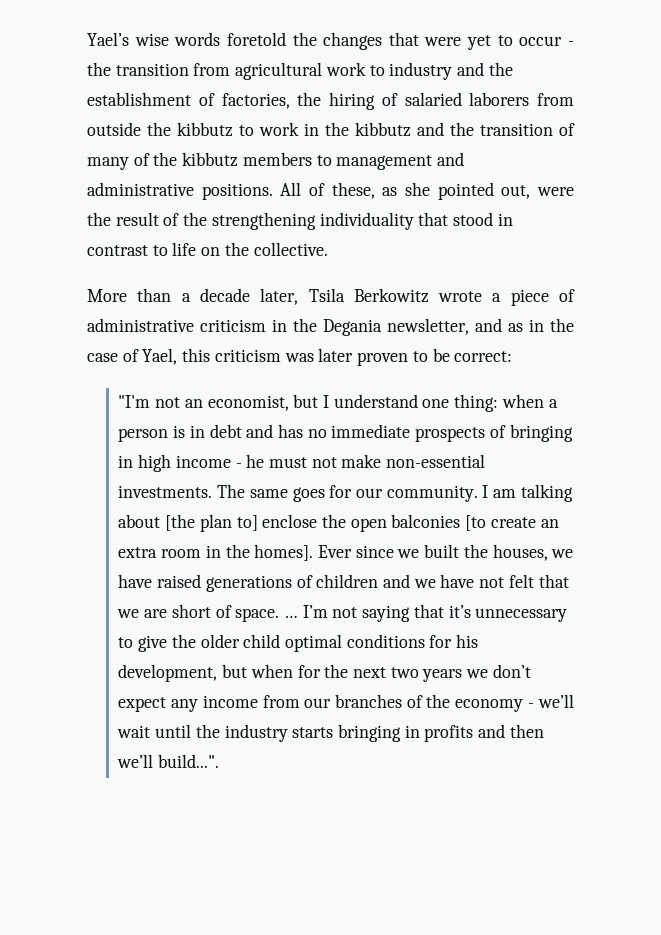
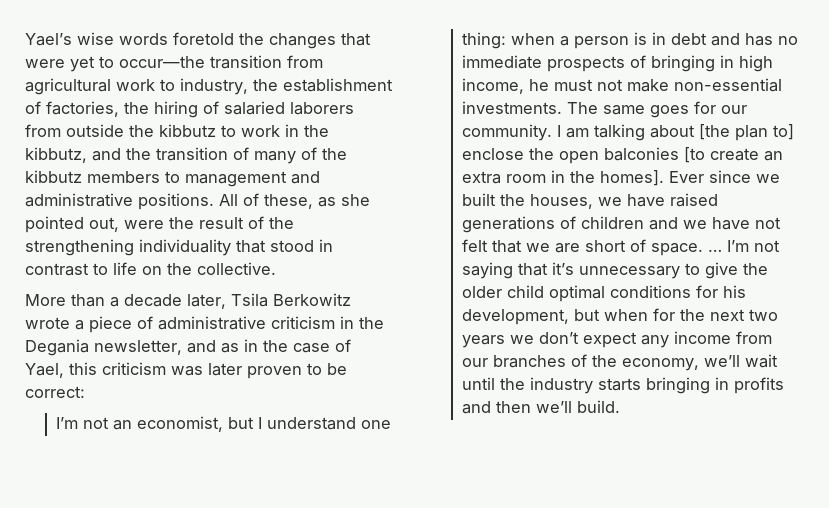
- Yael’s wise words foretold the changes that were yet to occur - the transition from agricultural work to industry and the establishment of factories, the hiring of salaried laborers from outside the kibbutz to work in the kibbutz and the transition of many of the kibbutz members to management and administrative positions.
+ Yael’s wise words foretold the changes that were yet to occur—the transition from agricultural work to industry, the establishment of factories, the hiring of salaried laborers from outside the kibbutz to work in the kibbutz, and the transition of many of the kibbutz members to management and administrative positions.
- "I'm not an economist, but I understand one thing: when a person is in debt and has no immediate prospects of bringing in high income - he must not make non-essential investments.
+ I’m not an economist, but I understand one thing: when a person is in debt and has no immediate prospects of bringing in high income, he must not make non-essential investments.
- I’m not saying that it’s unnecessary to give the older child optimal conditions for his development, but when for the next two years we don’t expect any income from our branches of the economy - we’ll wait until the industry starts bringing in profits and then we’ll build...".
+ I’m not saying that it’s unnecessary to give the older child optimal conditions for his development, but when for the next two years we don’t expect any income from our branches of the economy, we’ll wait until the industry starts bringing in profits and then we’ll build.

